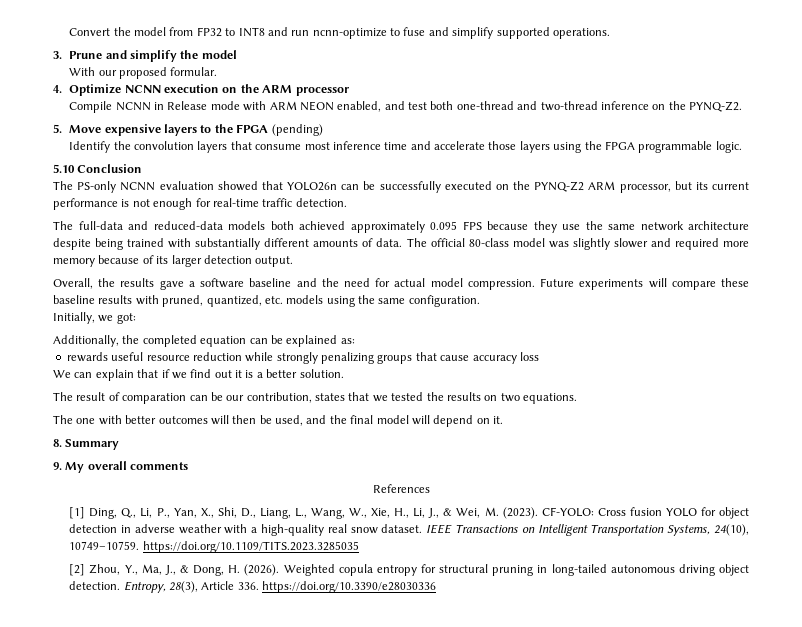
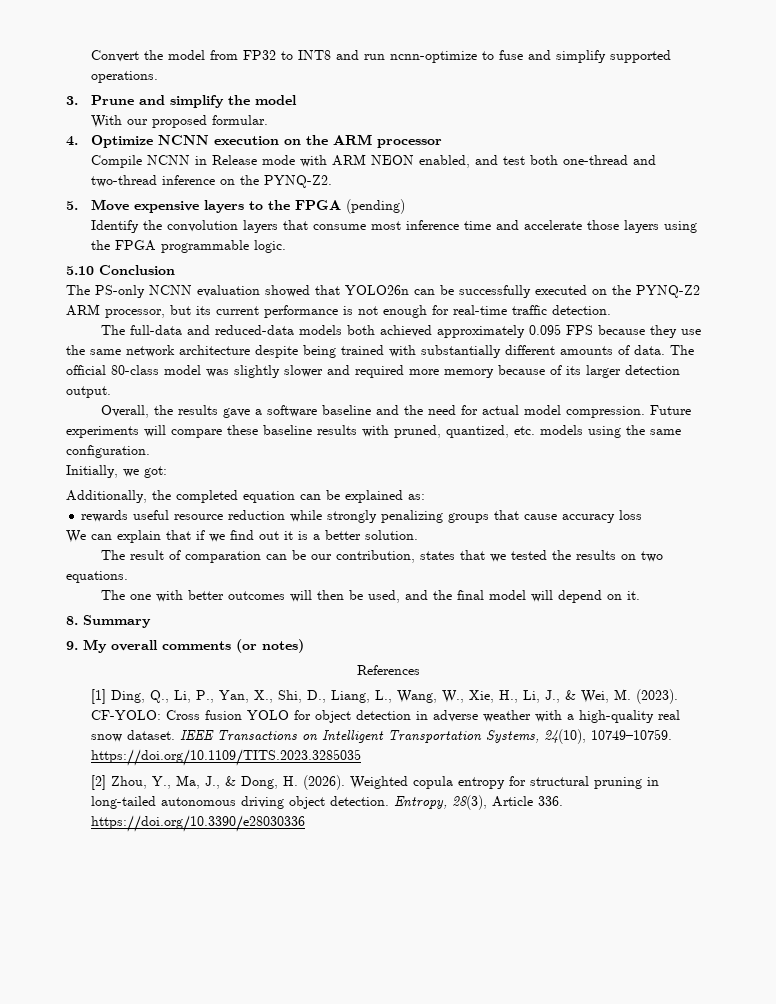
- 9. My overall comments
+ 9. My overall comments (or notes)

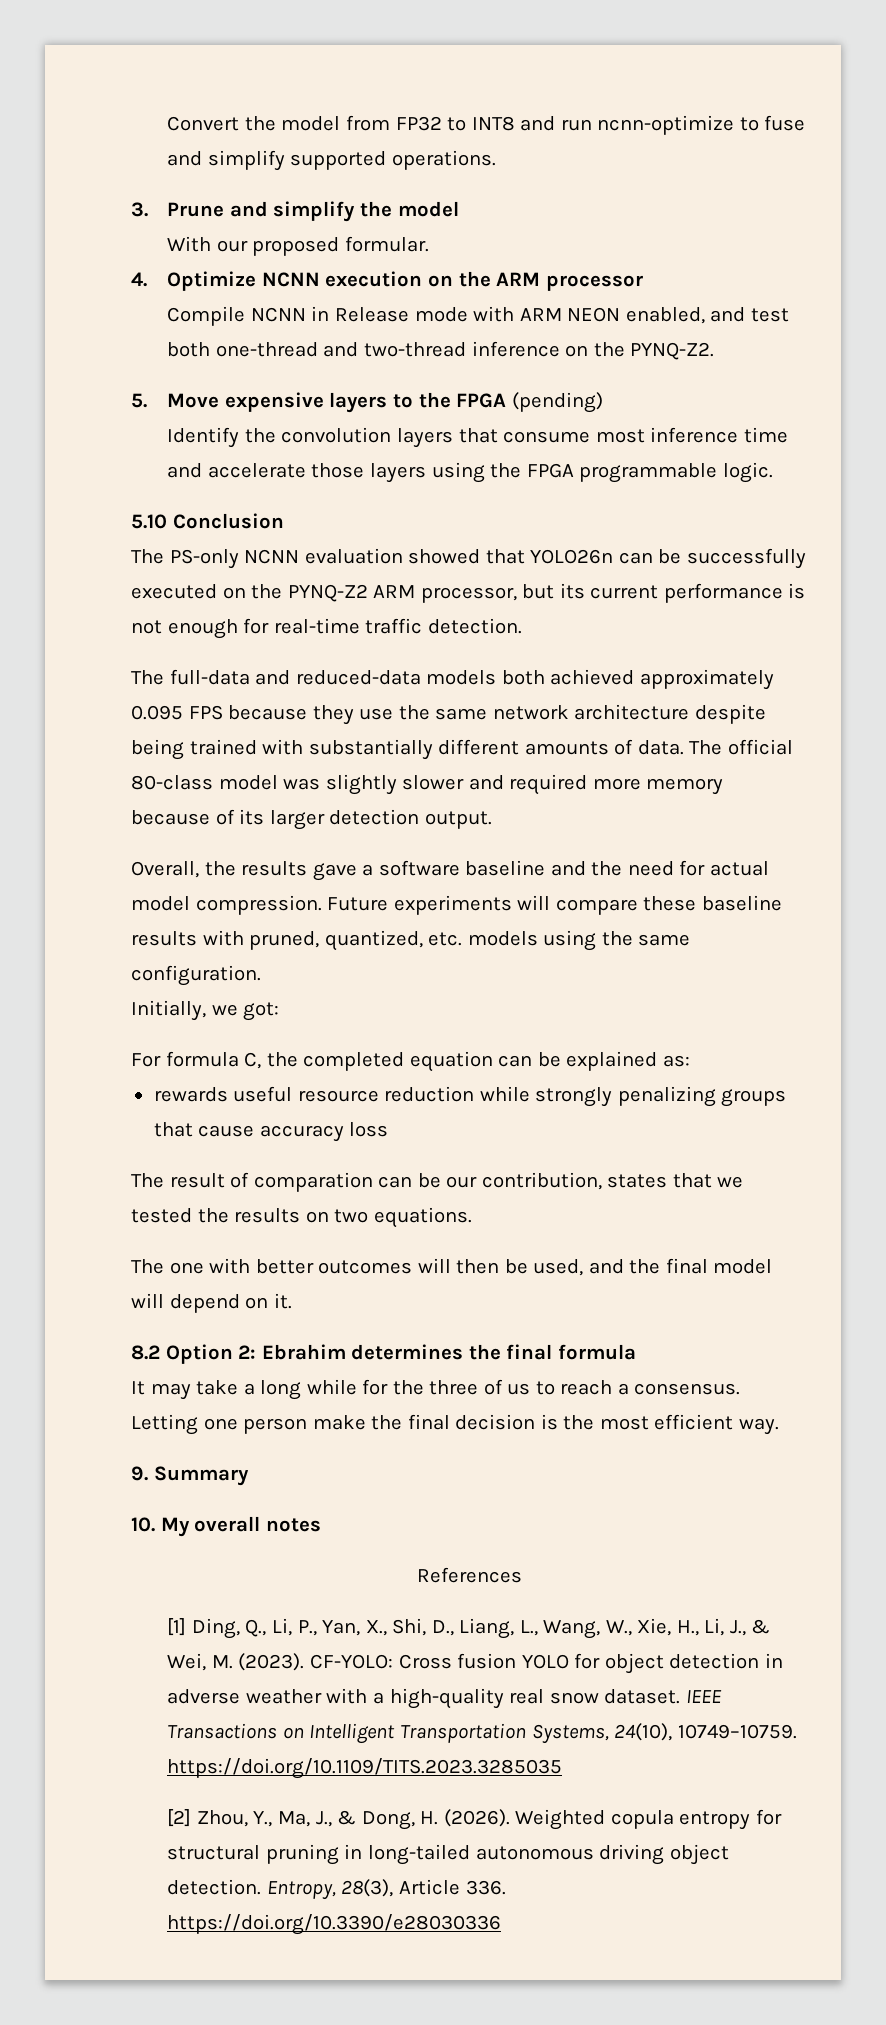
- Additionally, the completed equation can be explained as:
+ For formula C, the completed equation can be explained as:
- We can explain that if we find out it is a better solution.
- 8. Summary
+ 8.2 Option 2: Ebrahim determines the final formula
+ It may take a long while for the three of us to reach a consensus. Letting one person make the final decision is the most efficient way.
+ 9. Summary
- 9. My overall comments (or notes)
+ 10. My overall notes

